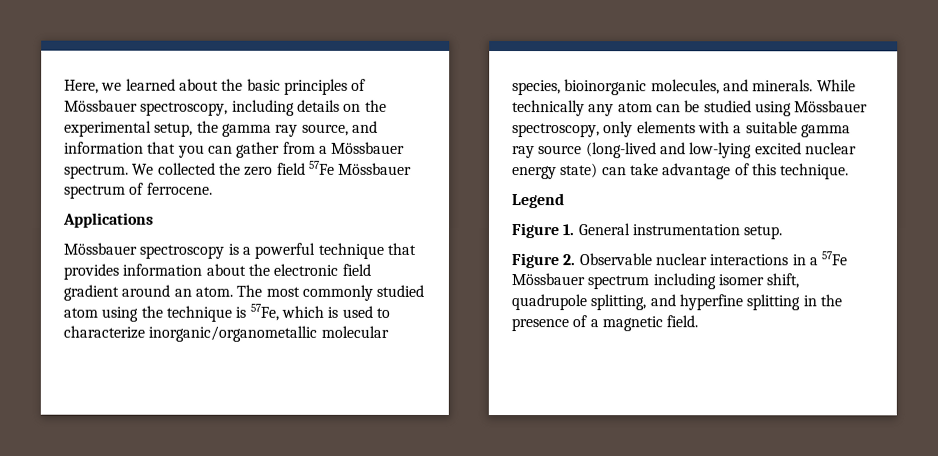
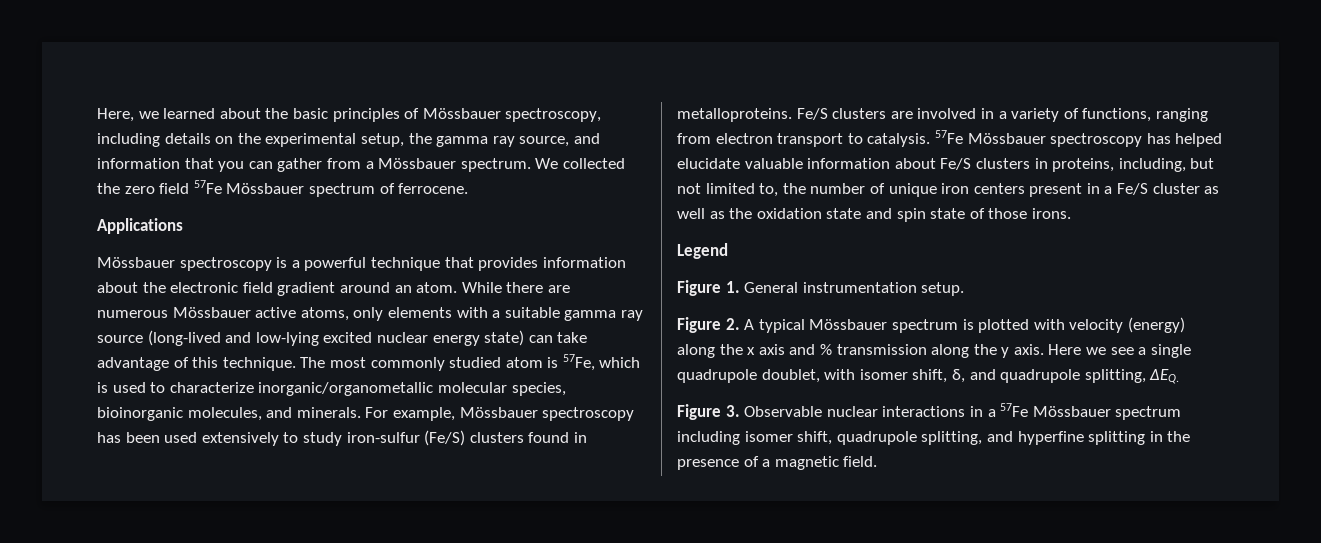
- The most commonly studied atom using the technique is 57Fe, which is used to characterize inorganic/organometallic molecular species, bioinorganic molecules, and minerals. While technically any atom can be studied using Mössbauer spectroscopy, only elements with a suitable gamma ray source (long-lived and low-lying excited nuclear energy state) can take advantage of this technique.
+ While there are numerous Mössbauer active atoms, only elements with a suitable gamma ray source (long-lived and low-lying excited nuclear energy state) can take advantage of this technique. The most commonly studied atom is 57Fe, which is used to characterize inorganic/organometallic molecular species, bioinorganic molecules, and minerals. For example, Mössbauer spectroscopy has been used extensively to study iron-sulfur (Fe/S) clusters found in metalloproteins. Fe/S clusters are involved in a variety of functions, ranging from electron transport to catalysis. 57Fe Mössbauer spectroscopy has helped elucidate valuable information about Fe/S clusters in proteins, including, but not limited to, the number of unique iron centers present in a Fe/S cluster as well as the oxidation state and spin state of those irons.
- Figure 2. Observable nuclear interactions in a 57Fe Mössbauer spectrum including isomer shift, quadrupole splitting, and hyperfine splitting in the presence of a magnetic field.
+ Figure 2. A typical Mössbauer spectrum is plotted with velocity (energy) along the x axis and % transmission along the y axis. Here we see a single quadrupole doublet, with isomer shift, δ, and quadrupole splitting, ΔEQ.
+ Figure 3. Observable nuclear interactions in a 57Fe Mössbauer spectrum including isomer shift, quadrupole splitting, and hyperfine splitting in the presence of a magnetic field.

